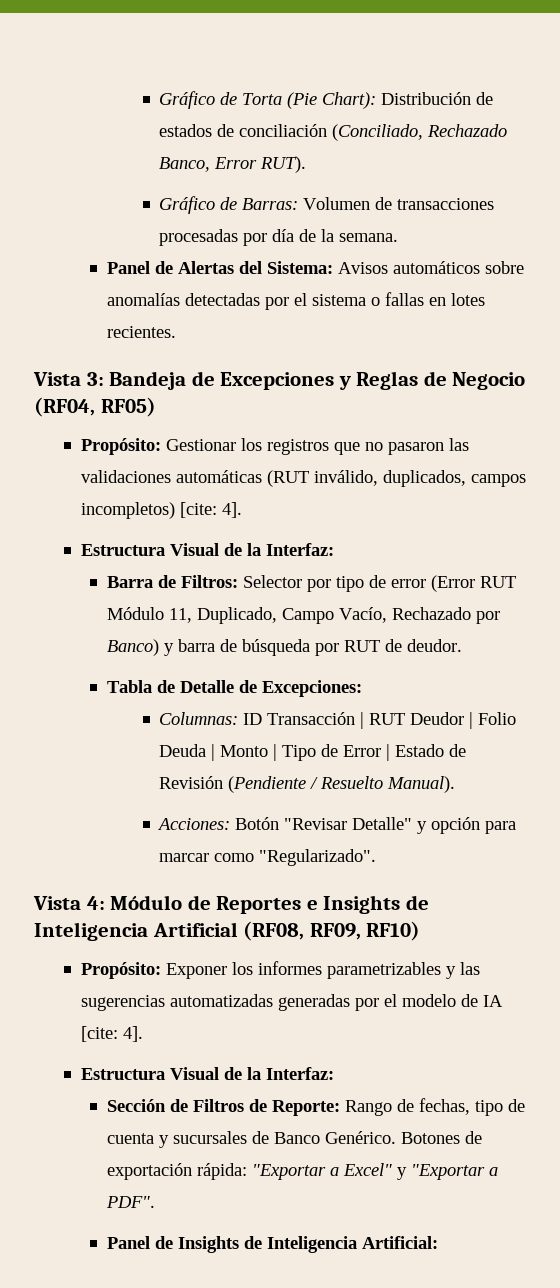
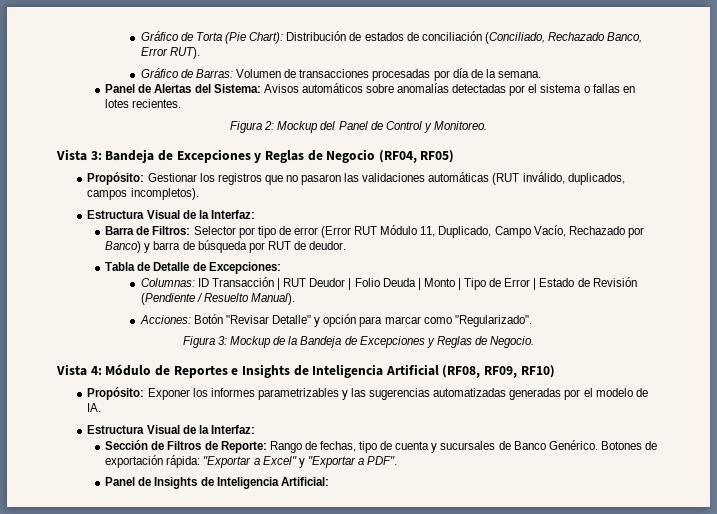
+ Figura 2: Mockup del Panel de Control y Monitoreo.
- Propósito: Gestionar los registros que no pasaron las validaciones automáticas (RUT inválido, duplicados, campos incompletos) [cite: 4].
+ Propósito: Gestionar los registros que no pasaron las validaciones automáticas (RUT inválido, duplicados, campos incompletos).
+ Figura 3: Mockup de la Bandeja de Excepciones y Reglas de Negocio.
- Propósito: Exponer los informes parametrizables y las sugerencias automatizadas generadas por el modelo de IA [cite: 4].
+ Propósito: Exponer los informes parametrizables y las sugerencias automatizadas generadas por el modelo de IA.

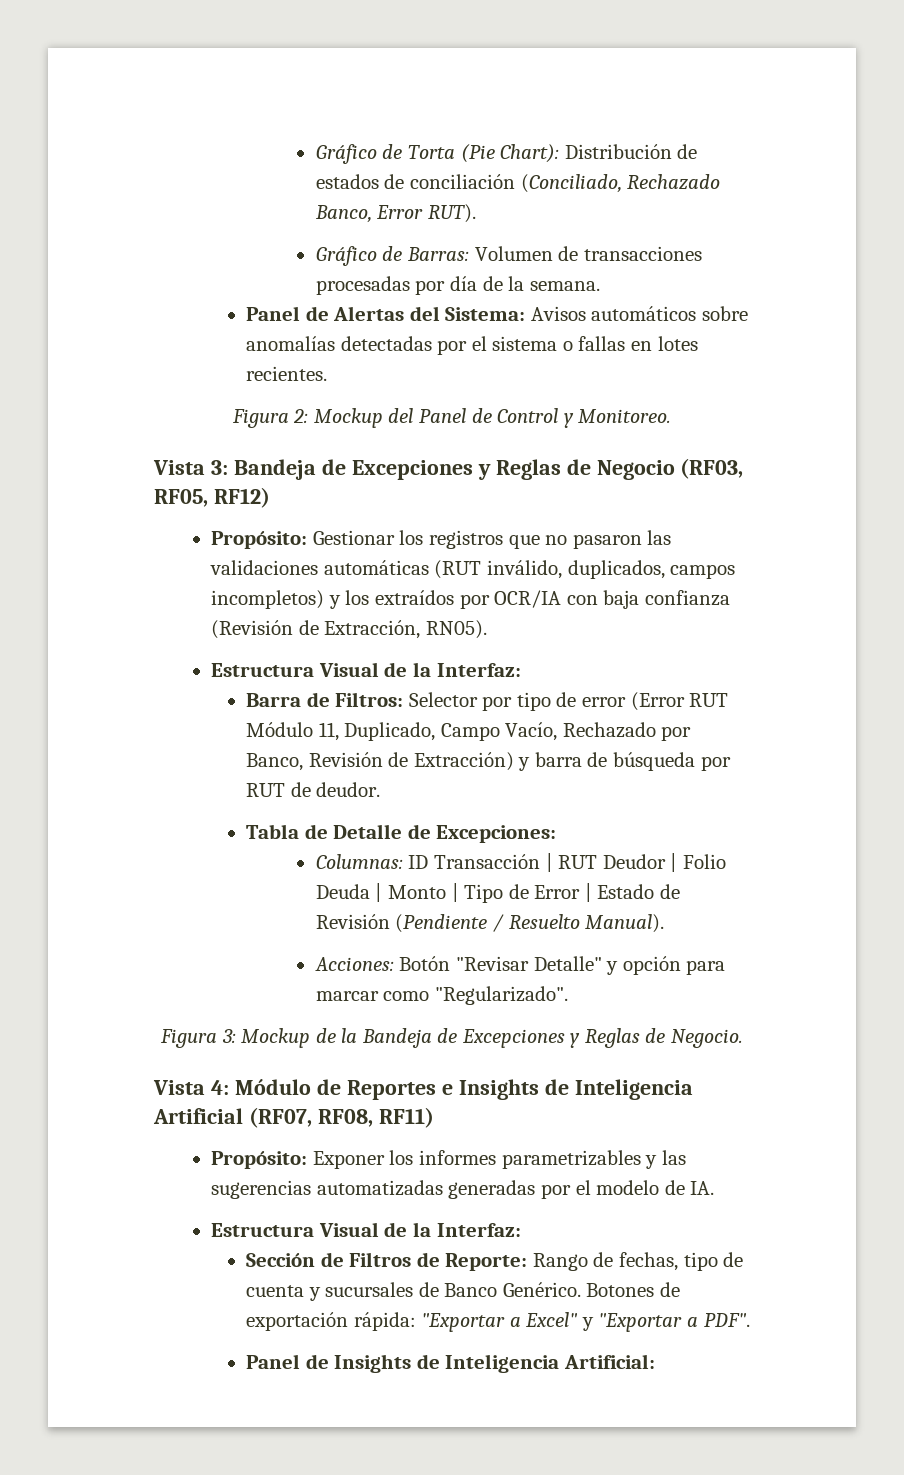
- Vista 3: Bandeja de Excepciones y Reglas de Negocio (RF04, RF05)
+ Vista 3: Bandeja de Excepciones y Reglas de Negocio (RF03, RF05, RF12)
- Propósito: Gestionar los registros que no pasaron las validaciones automáticas (RUT inválido, duplicados, campos incompletos).
+ Propósito: Gestionar los registros que no pasaron las validaciones automáticas (RUT inválido, duplicados, campos incompletos) y los extraídos por OCR/IA con baja confianza (Revisión de Extracción, RN05).
- Barra de Filtros: Selector por tipo de error (Error RUT Módulo 11, Duplicado, Campo Vacío, Rechazado por Banco) y barra de búsqueda por RUT de deudor.
+ Barra de Filtros: Selector por tipo de error (Error RUT Módulo 11, Duplicado, Campo Vacío, Rechazado por Banco, Revisión de Extracción) y barra de búsqueda por RUT de deudor.
- Vista 4: Módulo de Reportes e Insights de Inteligencia Artificial (RF08, RF09, RF10)
+ Vista 4: Módulo de Reportes e Insights de Inteligencia Artificial (RF07, RF08, RF11)

